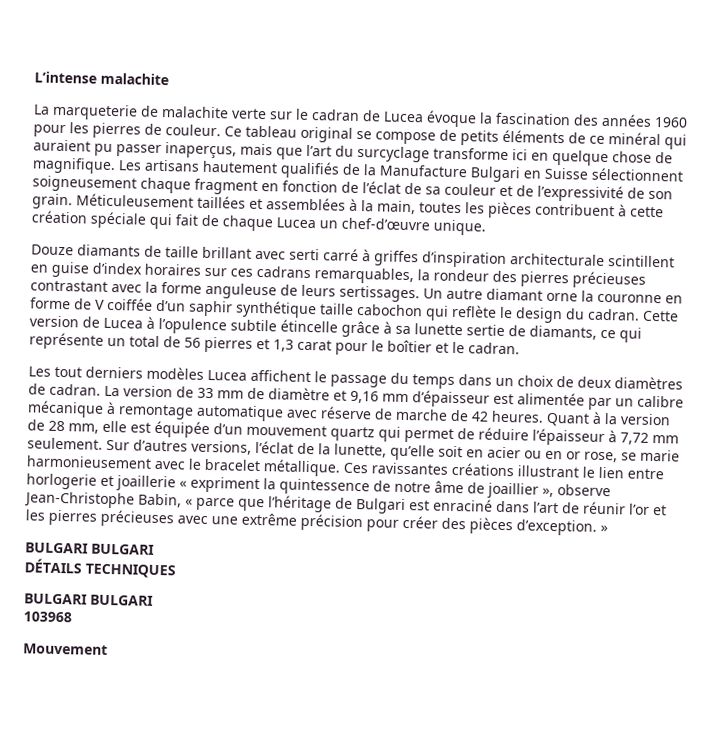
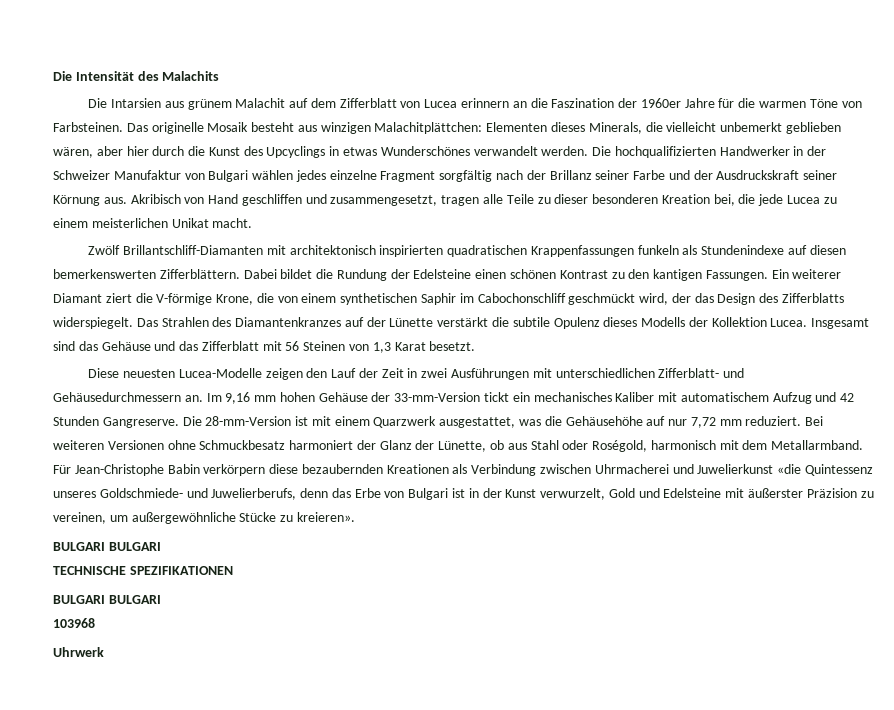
- L’intense malachite
- La marqueterie de malachite verte sur le cadran de Lucea évoque la fascination des années 1960 pour les pierres de couleur. Ce tableau original se compose de petits éléments de ce minéral qui auraient pu passer inaperçus, mais que l’art du surcyclage transforme ici en quelque chose de magnifique. Les artisans hautement qualifiés de la Manufacture Bulgari en Suisse sélectionnent soigneusement chaque fragment en fonction de l’éclat de sa couleur et de l’expressivité de son grain. Méticuleusement taillées et assemblées à la main, toutes les pièces contribuent à cette création spéciale qui fait de chaque Lucea un chef-d’œuvre unique.
- Douze diamants de taille brillant avec serti carré à griffes d’inspiration architecturale scintillent en guise d’index horaires sur ces cadrans remarquables, la rondeur des pierres précieuses contrastant avec la forme anguleuse de leurs sertissages. Un autre diamant orne la couronne en forme de V coiffée d’un saphir synthétique taille cabochon qui reflète le design du cadran. Cette version de Lucea à l’opulence subtile étincelle grâce à sa lunette sertie de diamants, ce qui représente un total de 56 pierres et 1,3 carat pour le boîtier et le cadran.
- Les tout derniers modèles Lucea affichent le passage du temps dans un choix de deux diamètres de cadran. La version de 33 mm de diamètre et 9,16 mm d’épaisseur est alimentée par un calibre mécanique à remontage automatique avec réserve de marche de 42 heures. Quant à la version de 28 mm, elle est équipée d’un mouvement quartz qui permet de réduire l’épaisseur à 7,72 mm seulement. Sur d’autres versions, l’éclat de la lunette, qu’elle soit en acier ou en or rose, se marie harmonieusement avec le bracelet métallique. Ces ravissantes créations illustrant le lien entre horlogerie et joaillerie « expriment la quintessence de notre âme de joaillier », observe Jean-Christophe Babin, « parce que l’héritage de Bulgari est enraciné dans l’art de réunir l’or et les pierres précieuses avec une extrême précision pour créer des pièces d’exception. »
+ Die Intensität des Malachits
+ Die Intarsien aus grünem Malachit auf dem Zifferblatt von Lucea erinnern an die Faszination der 1960er Jahre für die warmen Töne von Farbsteinen. Das originelle Mosaik besteht aus winzigen Malachitplättchen: Elementen dieses Minerals, die vielleicht unbemerkt geblieben wären, aber hier durch die Kunst des Upcyclings in etwas Wunderschönes verwandelt werden. Die hochqualifizierten Handwerker in der Schweizer Manufaktur von Bulgari wählen jedes einzelne Fragment sorgfältig nach der Brillanz seiner Farbe und der Ausdruckskraft seiner Körnung aus. Akribisch von Hand geschliffen und zusammengesetzt, tragen alle Teile zu dieser besonderen Kreation bei, die jede Lucea zu einem meisterlichen Unikat macht.
+ Zwölf Brillantschliff-Diamanten mit architektonisch inspirierten quadratischen Krappenfassungen funkeln als Stundenindexe auf diesen bemerkenswerten Zifferblättern. Dabei bildet die Rundung der Edelsteine einen schönen Kontrast zu den kantigen Fassungen. Ein weiterer Diamant ziert die V-förmige Krone, die von einem synthetischen Saphir im Cabochonschliff geschmückt wird, der das Design des Zifferblatts widerspiegelt. Das Strahlen des Diamantenkranzes auf der Lünette verstärkt die subtile Opulenz dieses Modells der Kollektion Lucea. Insgesamt sind das Gehäuse und das Zifferblatt mit 56 Steinen von 1,3 Karat besetzt.
+ Diese neuesten Lucea-Modelle zeigen den Lauf der Zeit in zwei Ausführungen mit unterschiedlichen Zifferblatt- und Gehäusedurchmessern an. Im 9,16 mm hohen Gehäuse der 33-mm-Version tickt ein mechanisches Kaliber mit automatischem Aufzug und 42 Stunden Gangreserve. Die 28-mm-Version ist mit einem Quarzwerk ausgestattet, was die Gehäusehöhe auf nur 7,72 mm reduziert. Bei weiteren Versionen ohne Schmuckbesatz harmoniert der Glanz der Lünette, ob aus Stahl oder Roségold, harmonisch mit dem Metallarmband. Für Jean-Christophe Babin verkörpern diese bezaubernden Kreationen als Verbindung zwischen Uhrmacherei und Juwelierkunst «die Quintessenz unseres Goldschmiede- und Juwelierberufs, denn das Erbe von Bulgari ist in der Kunst verwurzelt, Gold und Edelsteine mit äußerster Präzision zu vereinen, um außergewöhnliche Stücke zu kreieren».
  BULGARI BULGARI
- DÉTAILS TECHNIQUES
+ TECHNISCHE SPEZIFIKATIONEN
- Mouvement
+ Uhrwerk

